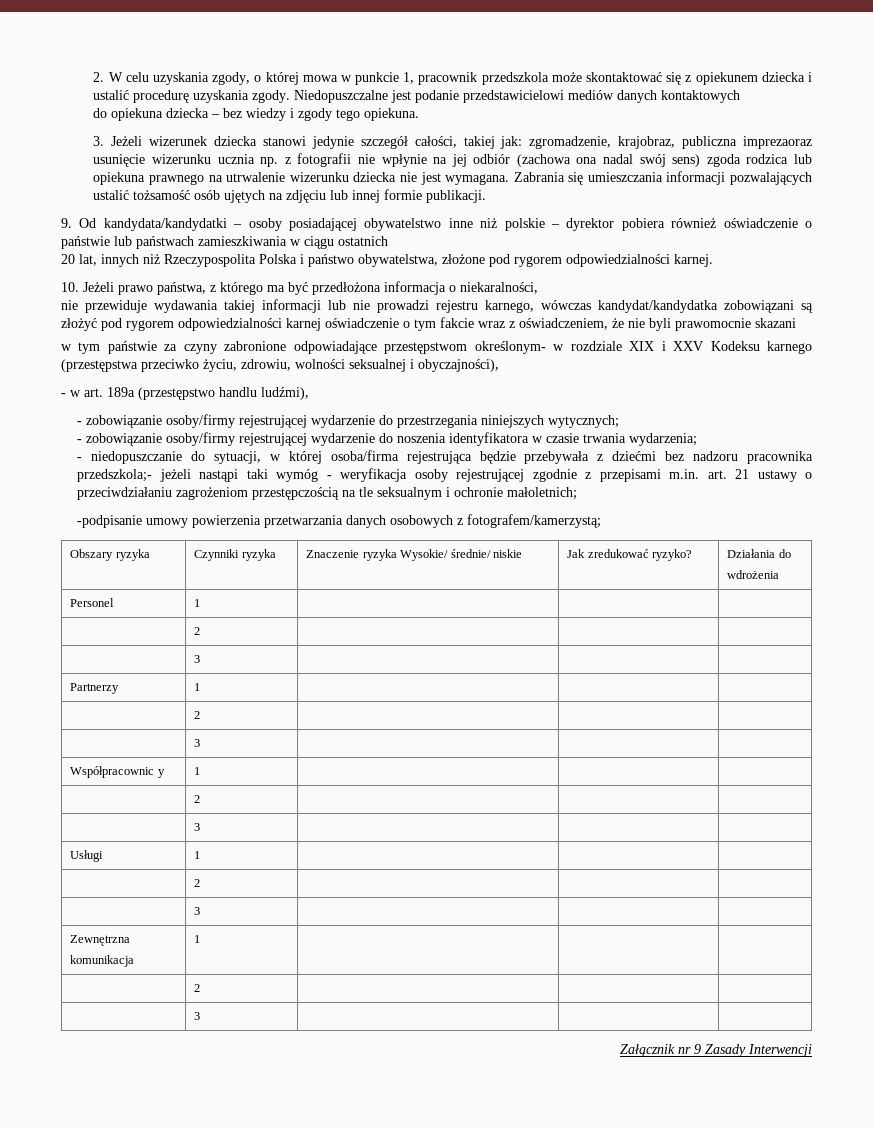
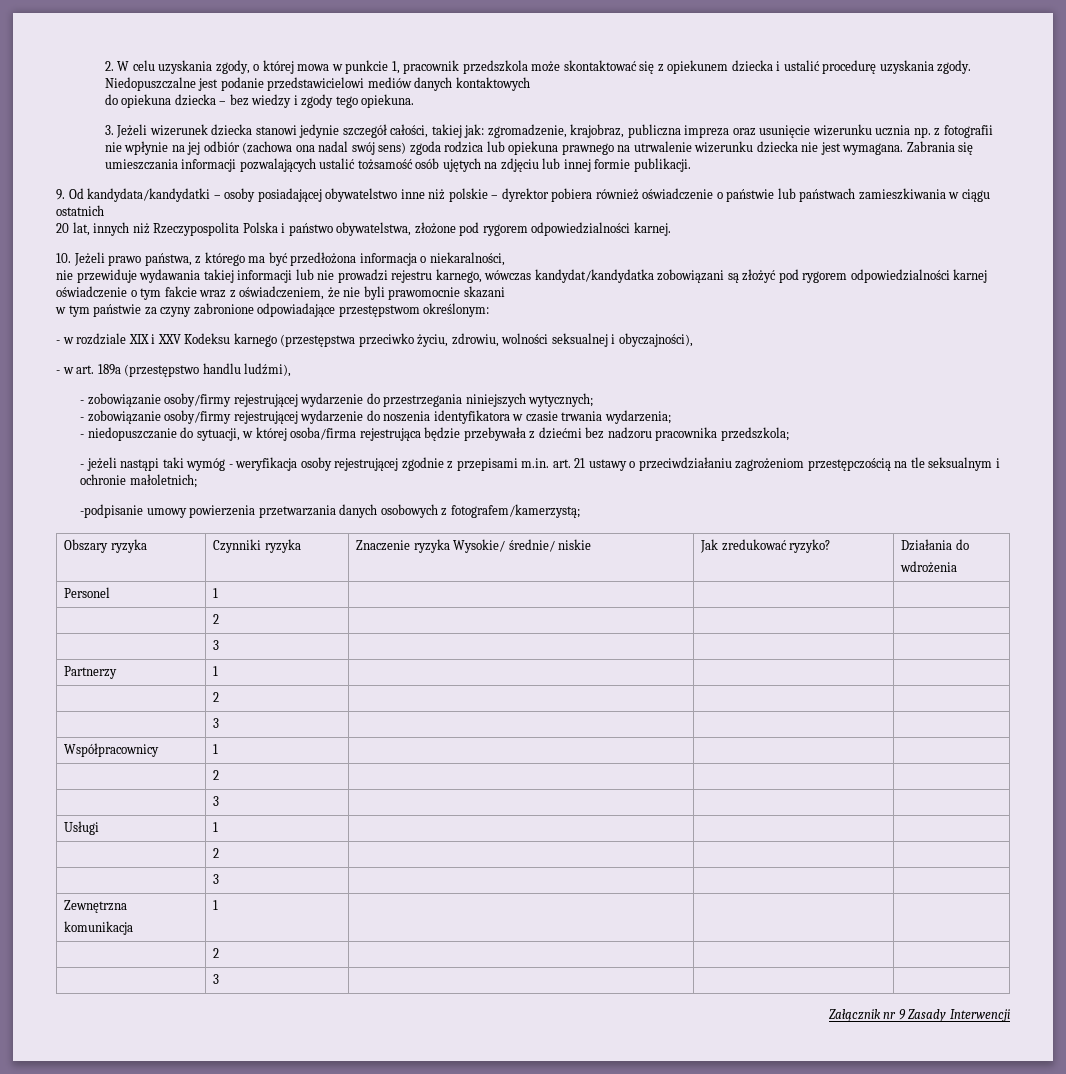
- 3. Jeżeli wizerunek dziecka stanowi jedynie szczegół całości, takiej jak: zgromadzenie, krajobraz, publiczna imprezaoraz usunięcie wizerunku ucznia np. z fotografii nie wpłynie na jej odbiór (zachowa ona nadal swój sens) zgoda rodzica lub opiekuna prawnego na utrwalenie wizerunku dziecka nie jest wymagana.
+ 3. Jeżeli wizerunek dziecka stanowi jedynie szczegół całości, takiej jak: zgromadzenie, krajobraz, publiczna impreza oraz usunięcie wizerunku ucznia np. z fotografii nie wpłynie na jej odbiór (zachowa ona nadal swój sens) zgoda rodzica lub opiekuna prawnego na utrwalenie wizerunku dziecka nie jest wymagana.
- w tym państwie za czyny zabronione odpowiadające przestępstwom określonym- w rozdziale XIX i XXV Kodeksu karnego (przestępstwa przeciwko życiu, zdrowiu, wolności seksualnej i obyczajności),
+ w tym państwie za czyny zabronione odpowiadające przestępstwom określonym:
+ - w rozdziale XIX i XXV Kodeksu karnego (przestępstwa przeciwko życiu, zdrowiu, wolności seksualnej i obyczajności),
- - niedopuszczanie do sytuacji, w której osoba/firma rejestrująca będzie przebywała z dziećmi bez nadzoru pracownika przedszkola;- jeżeli nastąpi taki wymóg - weryfikacja osoby rejestrującej zgodnie z przepisami m.in. art. 21 ustawy o przeciwdziałaniu zagrożeniom przestępczością na tle seksualnym i ochronie małoletnich;
+ - niedopuszczanie do sytuacji, w której osoba/firma rejestrująca będzie przebywała z dziećmi bez nadzoru pracownika przedszkola;
+ - jeżeli nastąpi taki wymóg - weryfikacja osoby rejestrującej zgodnie z przepisami m.in. art. 21 ustawy o przeciwdziałaniu zagrożeniom przestępczością na tle seksualnym i ochronie małoletnich;
- Współpracownic y | 1 | | |
+ Współpracownicy | 1 | | |

